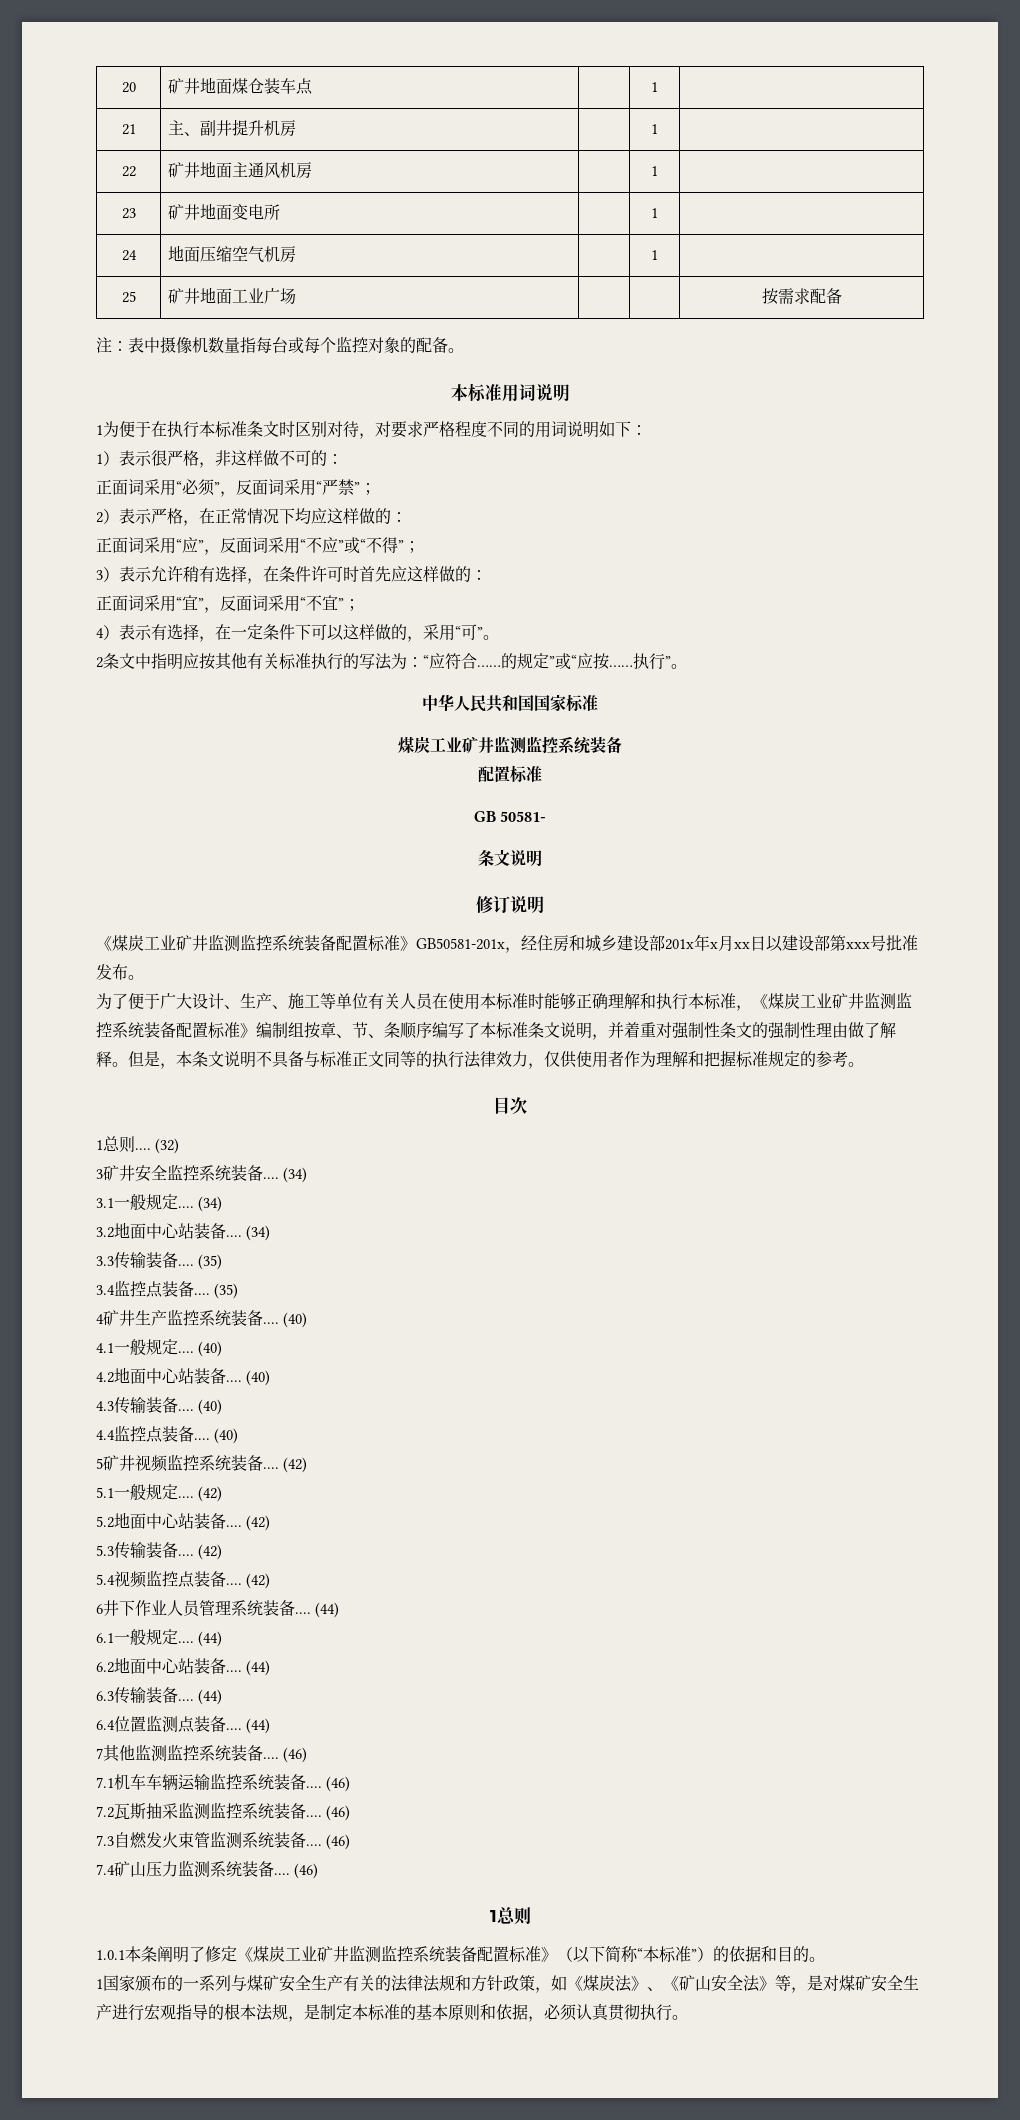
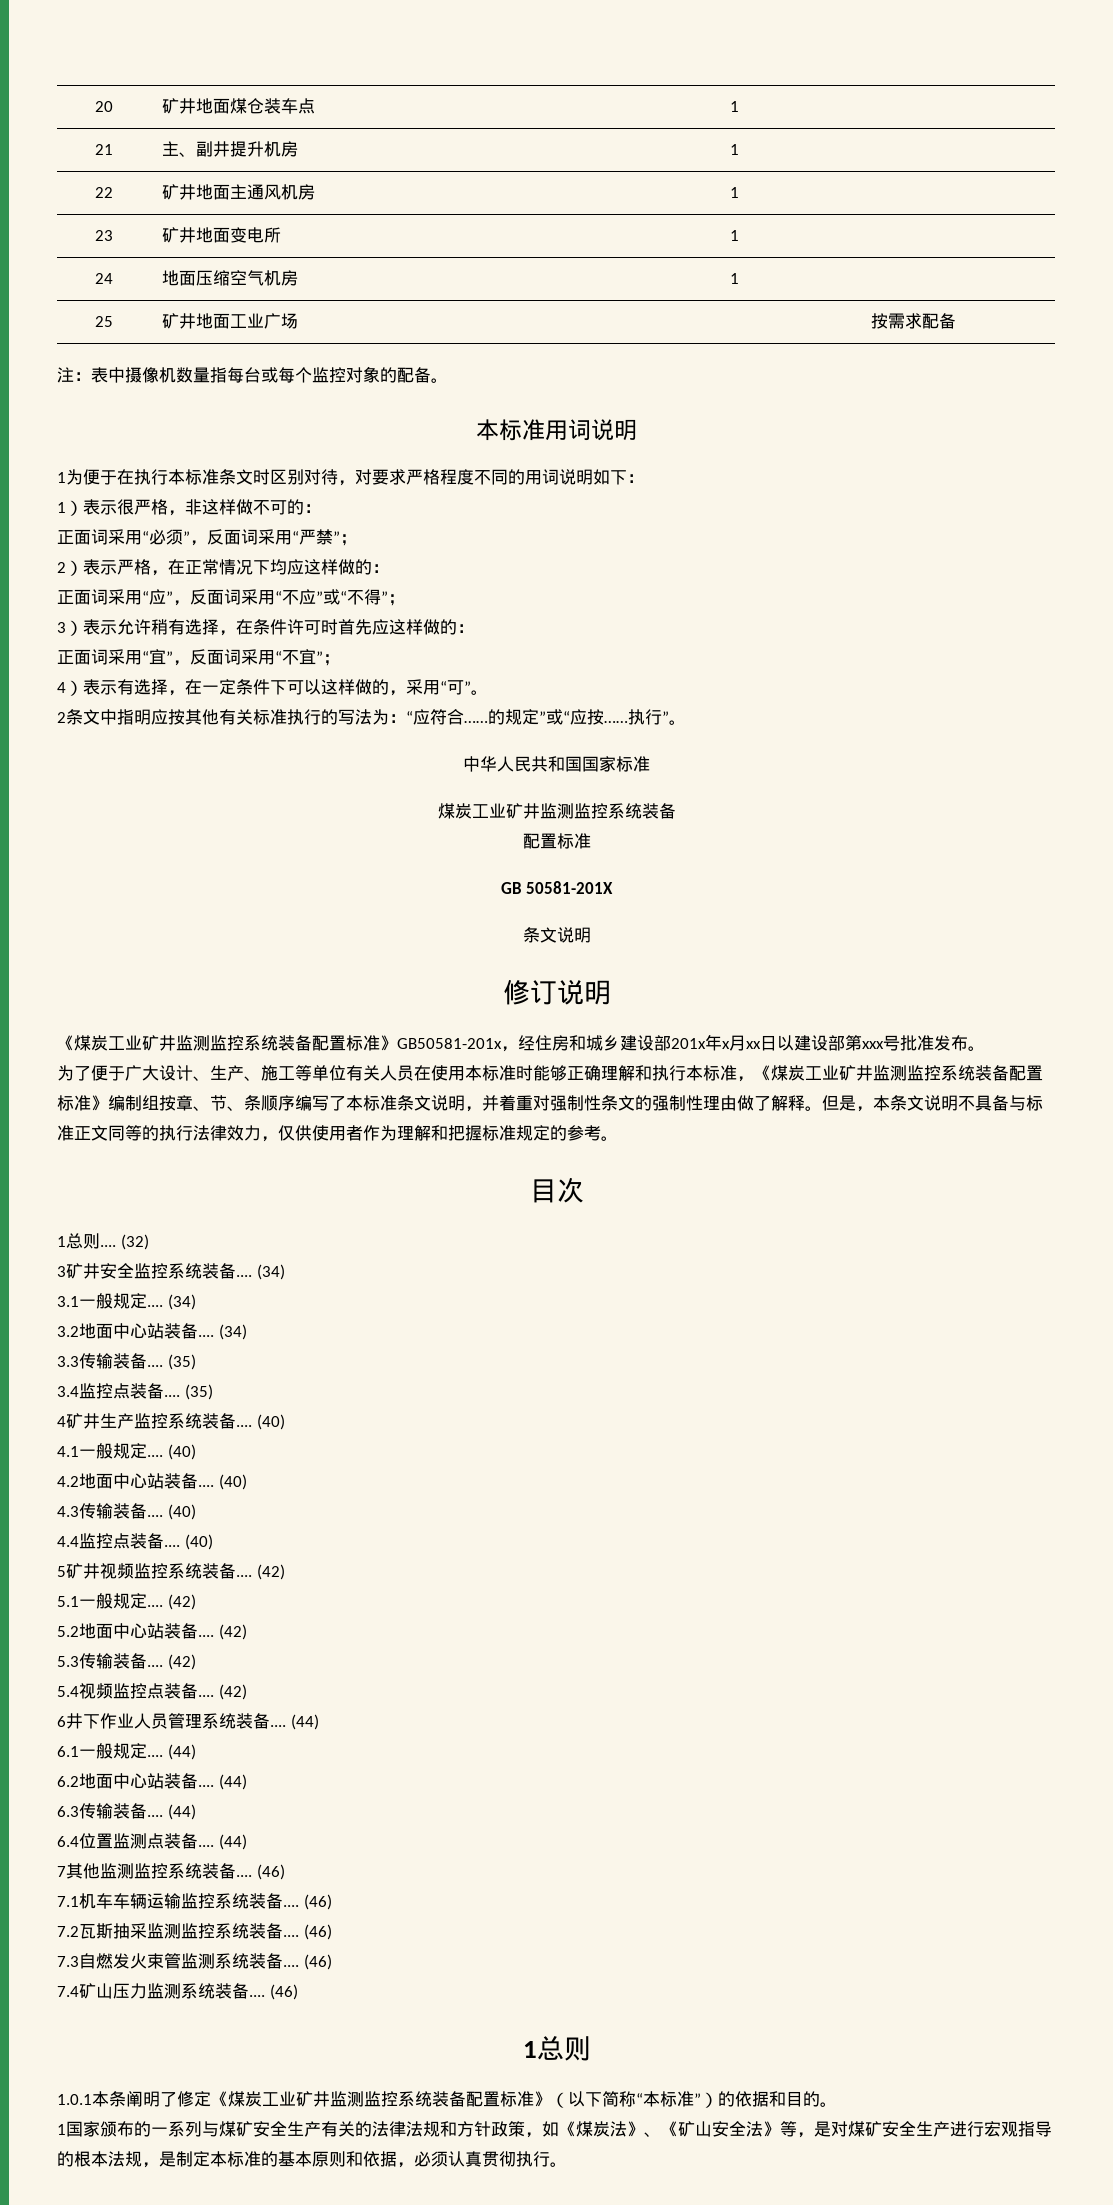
- GB 50581-
+ GB 50581-201X

